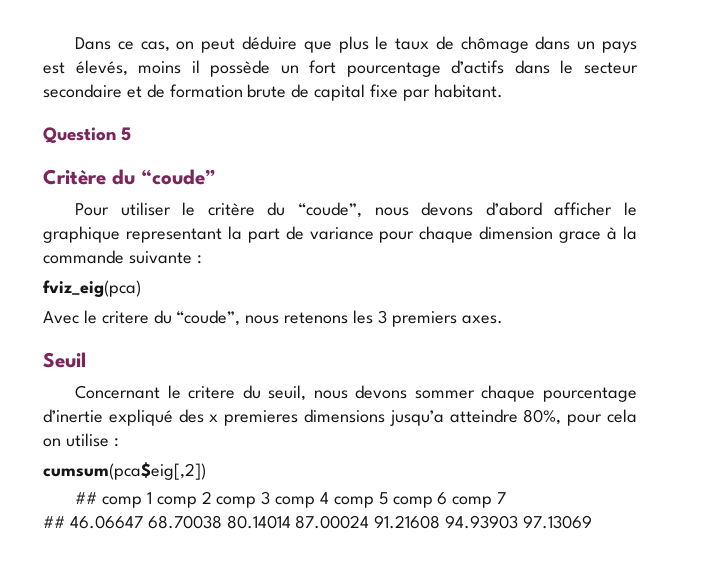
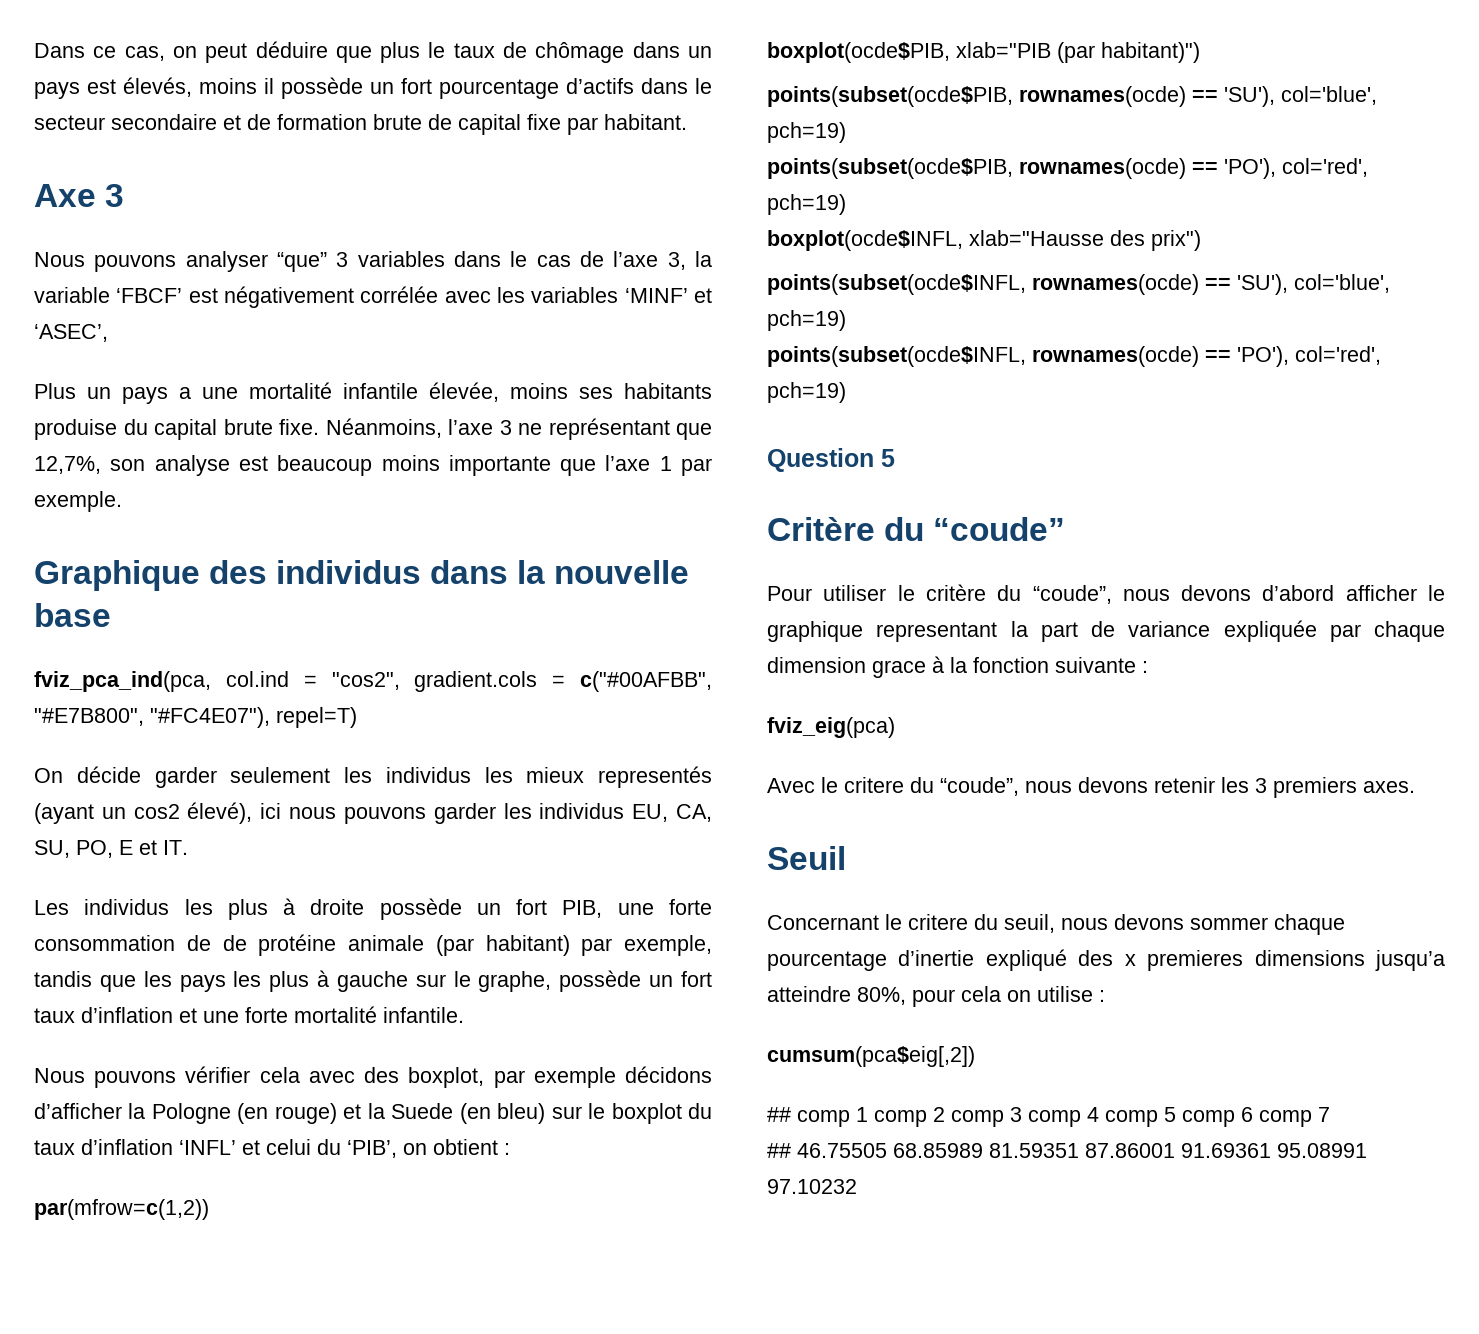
+ Axe 3
+ Nous pouvons analyser “que” 3 variables dans le cas de l’axe 3, la variable ‘FBCF’ est négativement corrélée avec les variables ‘MINF’ et ‘ASEC’,
+ Plus un pays a une mortalité infantile élevée, moins ses habitants produise du capital brute fixe. Néanmoins, l’axe 3 ne représentant que 12,7%, son analyse est beaucoup moins importante que l’axe 1 par exemple.
+ Graphique des individus dans la nouvelle base
+ fviz_pca_ind(pca, col.ind = "cos2", gradient.cols = c("#00AFBB", "#E7B800", "#FC4E07"), repel=T)
+ On décide garder seulement les individus les mieux representés (ayant un cos2 élevé), ici nous pouvons garder les individus EU, CA, SU, PO, E et IT.
+ Les individus les plus à droite possède un fort PIB, une forte consommation de de protéine animale (par habitant) par exemple, tandis que les pays les plus à gauche sur le graphe, possède un fort taux d’inflation et une forte mortalité infantile.
+ Nous pouvons vérifier cela avec des boxplot, par exemple décidons d’afficher la Pologne (en rouge) et la Suede (en bleu) sur le boxplot du taux d’inflation ‘INFL’ et celui du ‘PIB’, on obtient :
+ par(mfrow=c(1,2))
+ boxplot(ocde$PIB, xlab="PIB (par habitant)")
+ points(subset(ocde$PIB, rownames(ocde) == 'SU'), col='blue', pch=19)
+ points(subset(ocde$PIB, rownames(ocde) == 'PO'), col='red', pch=19)
+ boxplot(ocde$INFL, xlab="Hausse des prix")
+ points(subset(ocde$INFL, rownames(ocde) == 'SU'), col='blue', pch=19)
+ points(subset(ocde$INFL, rownames(ocde) == 'PO'), col='red', pch=19)
- Pour utiliser le critère du “coude”, nous devons d’abord afficher le graphique representant la part de variance pour chaque dimension grace à la commande suivante :
+ Pour utiliser le critère du “coude”, nous devons d’abord afficher le graphique representant la part de variance expliquée par chaque dimension grace à la fonction suivante :
- Avec le critere du “coude”, nous retenons les 3 premiers axes.
+ Avec le critere du “coude”, nous devons retenir les 3 premiers axes.
- ## 46.06647 68.70038 80.14014 87.00024 91.21608 94.93903 97.13069
+ ## 46.75505 68.85989 81.59351 87.86001 91.69361 95.08991 97.10232

